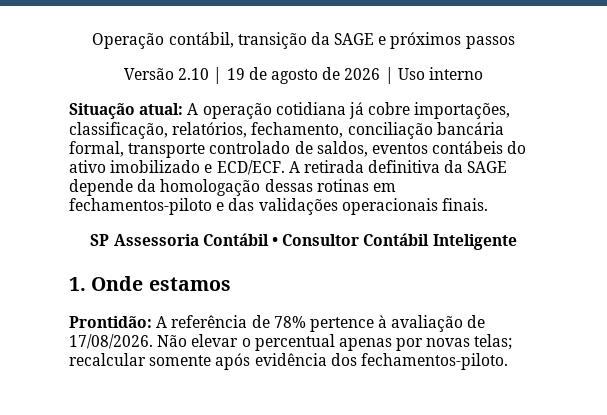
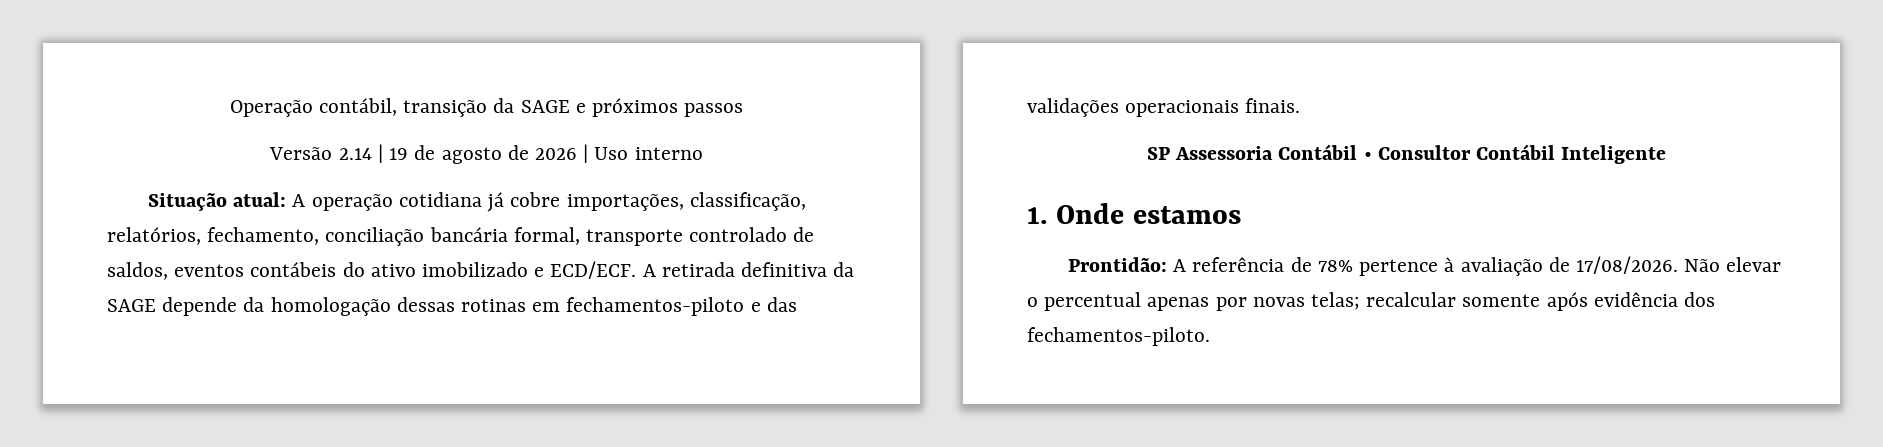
- Versão 2.10 | 19 de agosto de 2026 | Uso interno
+ Versão 2.14 | 19 de agosto de 2026 | Uso interno

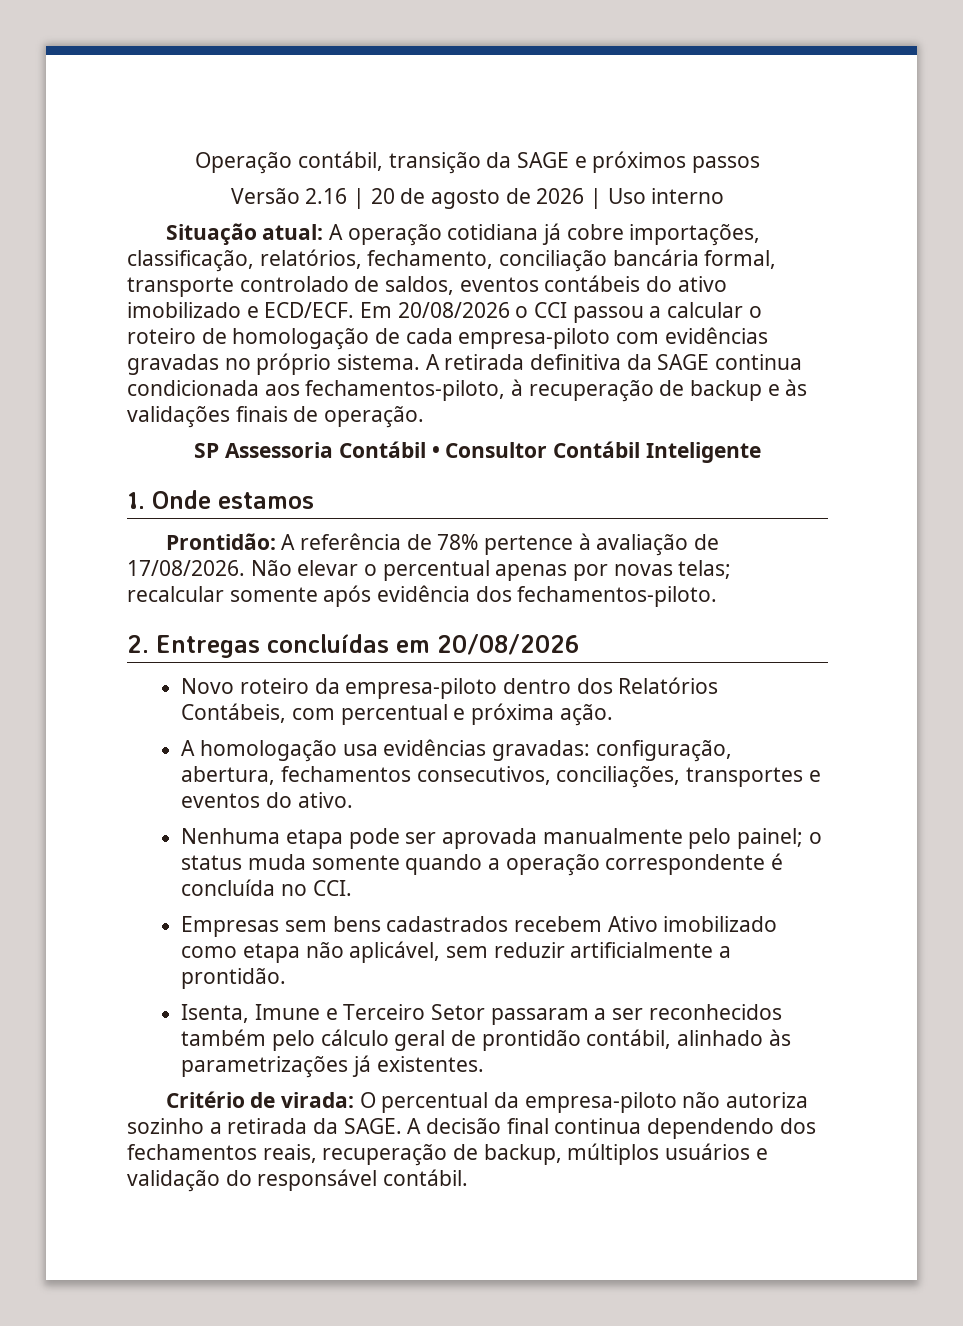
- Versão 2.14 | 19 de agosto de 2026 | Uso interno
+ Versão 2.16 | 20 de agosto de 2026 | Uso interno
+ Em 20/08/2026 o CCI passou a calcular o roteiro de homologação de cada empresa-piloto com evidências gravadas no próprio sistema.
- A retirada definitiva da SAGE depende da homologação dessas rotinas em fechamentos-piloto e das validações operacionais finais.
+ A retirada definitiva da SAGE continua condicionada aos fechamentos-piloto, à recuperação de backup e às validações finais de operação.
+ 2. Entregas concluídas em 20/08/2026
+ Novo roteiro da empresa-piloto dentro dos Relatórios Contábeis, com percentual e próxima ação.
+ A homologação usa evidências gravadas: configuração, abertura, fechamentos consecutivos, conciliações, transportes e eventos do ativo.
+ Nenhuma etapa pode ser aprovada manualmente pelo painel; o status muda somente quando a operação correspondente é concluída no CCI.
+ Empresas sem bens cadastrados recebem Ativo imobilizado como etapa não aplicável, sem reduzir artificialmente a prontidão.
+ Isenta, Imune e Terceiro Setor passaram a ser reconhecidos também pelo cálculo geral de prontidão contábil, alinhado às parametrizações já existentes.
+ Critério de virada: O percentual da empresa-piloto não autoriza sozinho a retirada da SAGE. A decisão final continua dependendo dos fechamentos reais, recuperação de backup, múltiplos usuários e validação do responsável contábil.

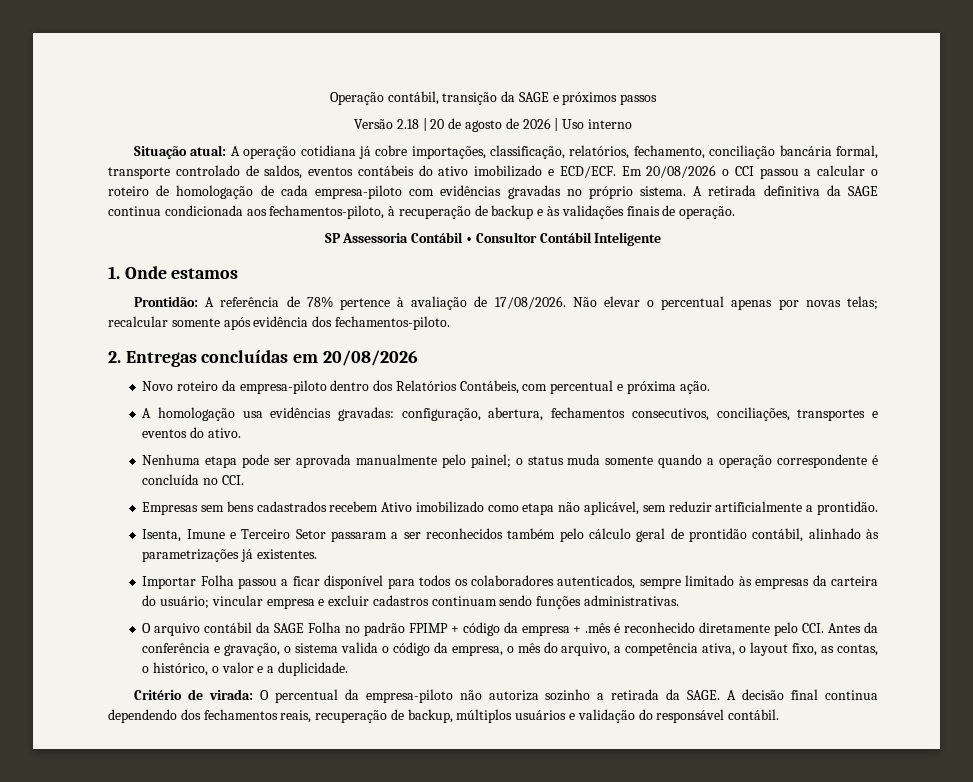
- Versão 2.16 | 20 de agosto de 2026 | Uso interno
+ Versão 2.18 | 20 de agosto de 2026 | Uso interno
+ Importar Folha passou a ficar disponível para todos os colaboradores autenticados, sempre limitado às empresas da carteira do usuário; vincular empresa e excluir cadastros continuam sendo funções administrativas.
+ O arquivo contábil da SAGE Folha no padrão FPIMP + código da empresa + .mês é reconhecido diretamente pelo CCI. Antes da conferência e gravação, o sistema valida o código da empresa, o mês do arquivo, a competência ativa, o layout fixo, as contas, o histórico, o valor e a duplicidade.

